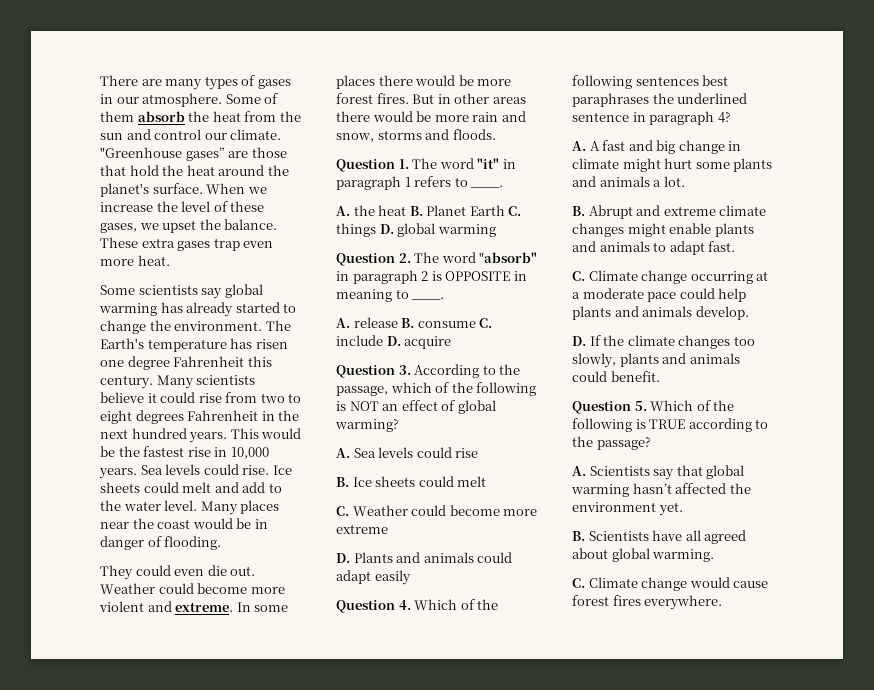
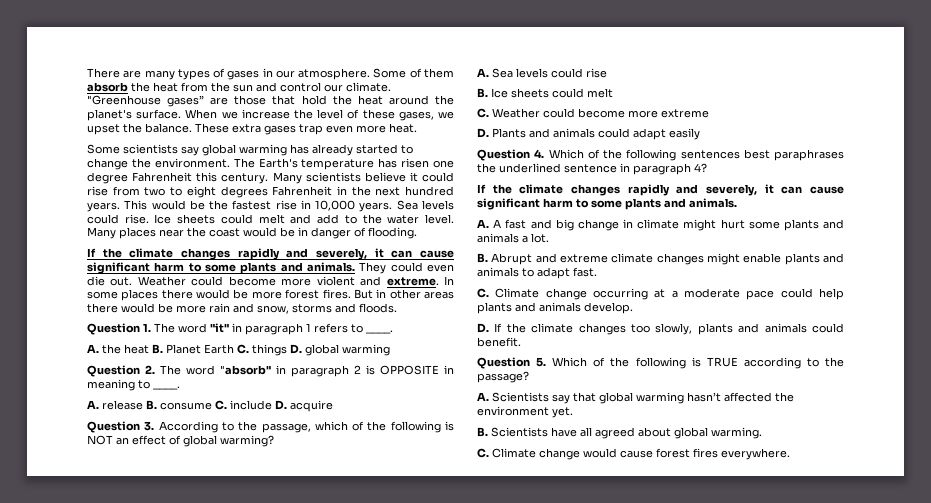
  Many places near the coast would be in danger of flooding.
- They could even die out.
+ If the climate changes rapidly and severely, it can cause significant harm to some plants and animals. They could even die out.
  Question 4. Which of the following sentences best paraphrases the underlined sentence in paragraph 4?
+ If the climate changes rapidly and severely, it can cause significant harm to some plants and animals.

